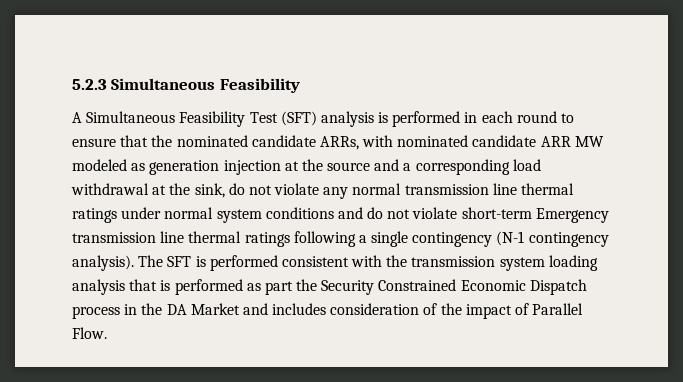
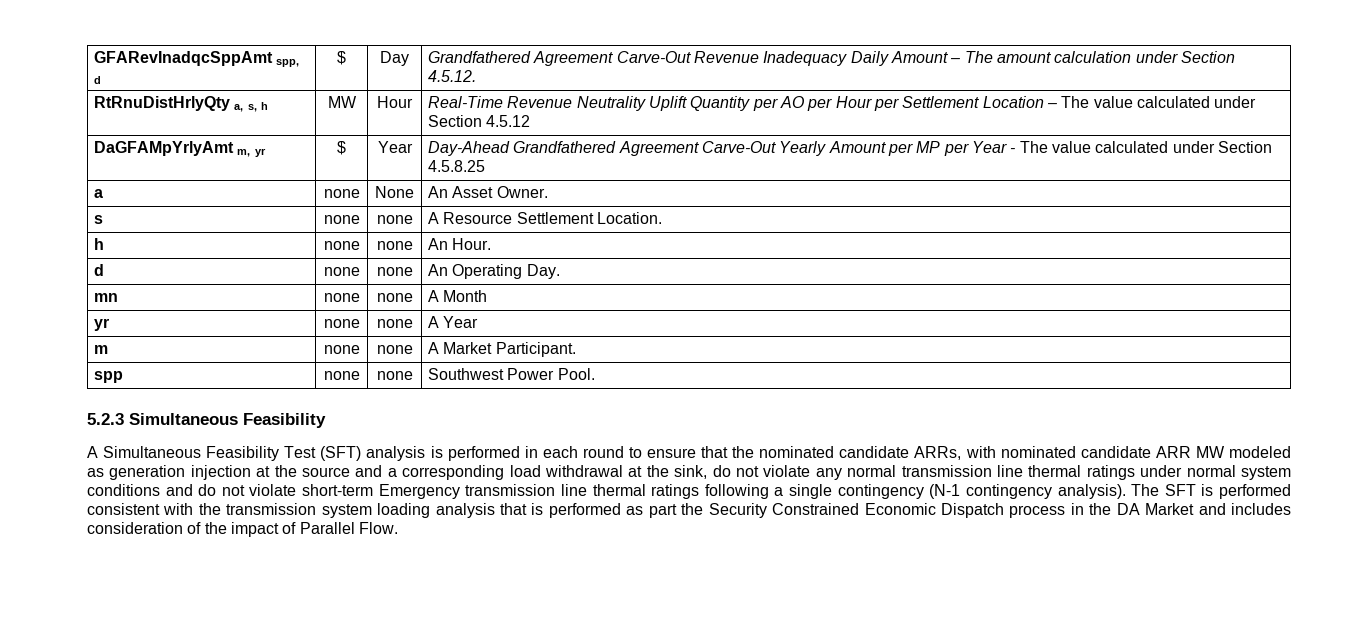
+ GFARevInadqcSppAmt spp, d | $ | Day | Grandfathered Agreement Carve-Out Revenue Inadequacy Daily Amount – The amount calculation under Section 4.5.12.
+ RtRnuDistHrlyQty a, s, h | MW | Hour | Real-Time Revenue Neutrality Uplift Quantity per AO per Hour per Settlement Location – The value calculated under Section 4.5.12
+ DaGFAMpYrlyAmt m, yr | $ | Year | Day-Ahead Grandfathered Agreement Carve-Out Yearly Amount per MP per Year - The value calculated under Section 4.5.8.25
+ a | none | None | An Asset Owner.
+ s | none | none | A Resource Settlement Location.
+ h | none | none | An Hour.
+ d | none | none | An Operating Day.
+ mn | none | none | A Month
+ yr | none | none | A Year
+ m | none | none | A Market Participant.
+ spp | none | none | Southwest Power Pool.

